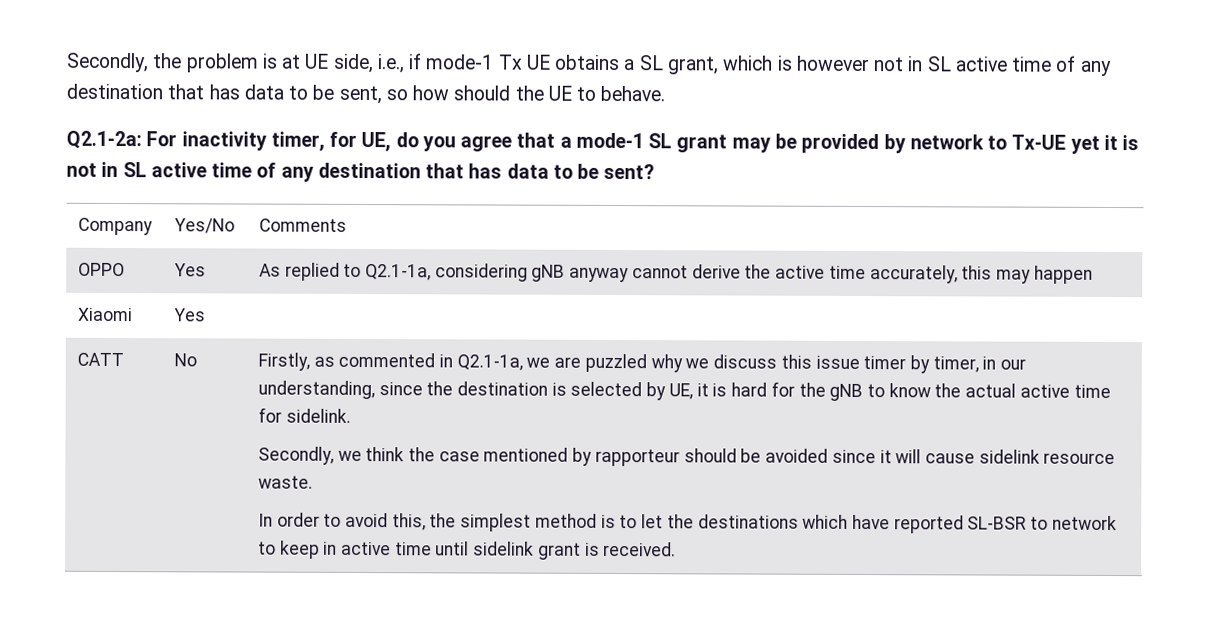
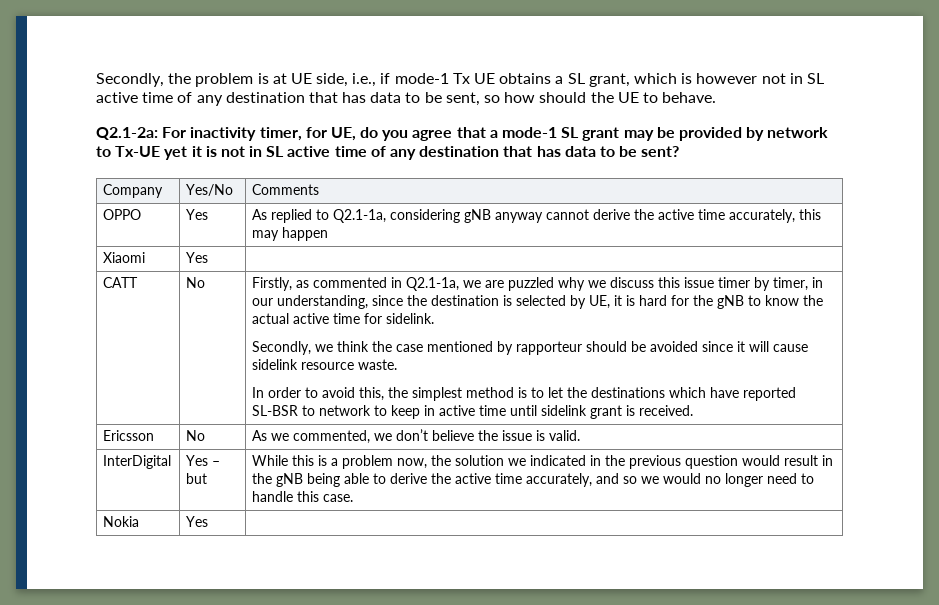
+ Ericsson | No | As we commented, we don’t believe the issue is valid.
+ InterDigital | Yes – but | While this is a problem now, the solution we indicated in the previous question would result in the gNB being able to derive the active time accurately, and so we would no longer need to handle this case.
+ Nokia | Yes |

